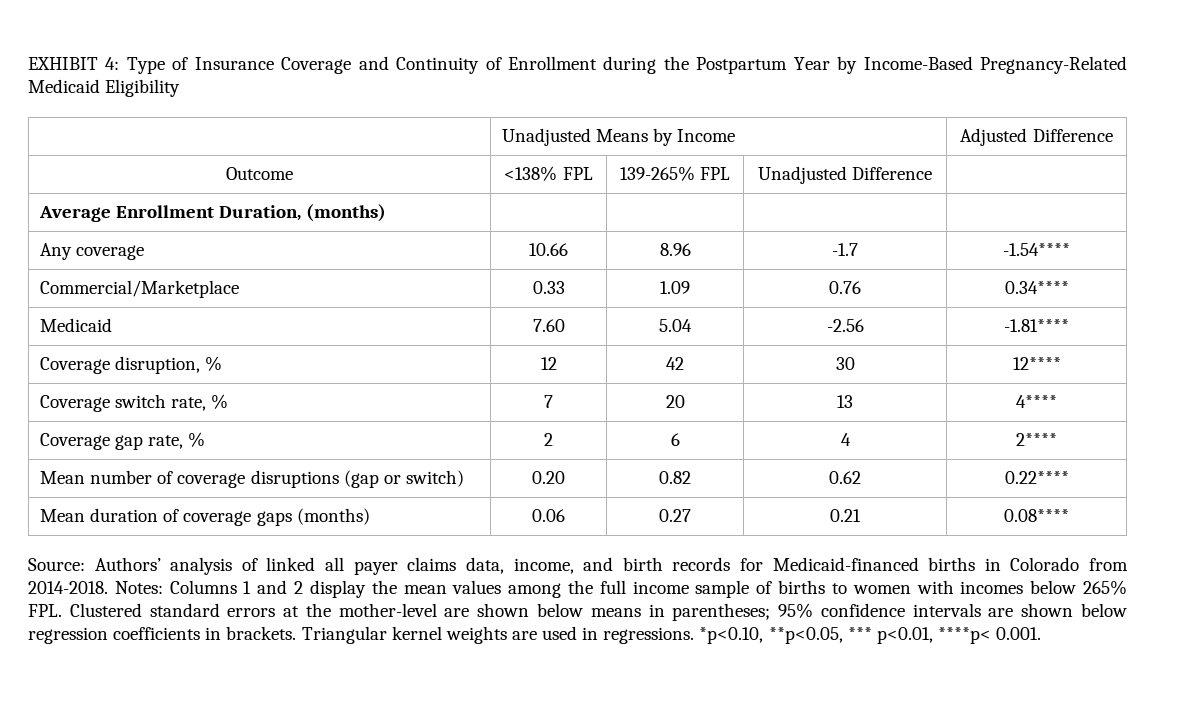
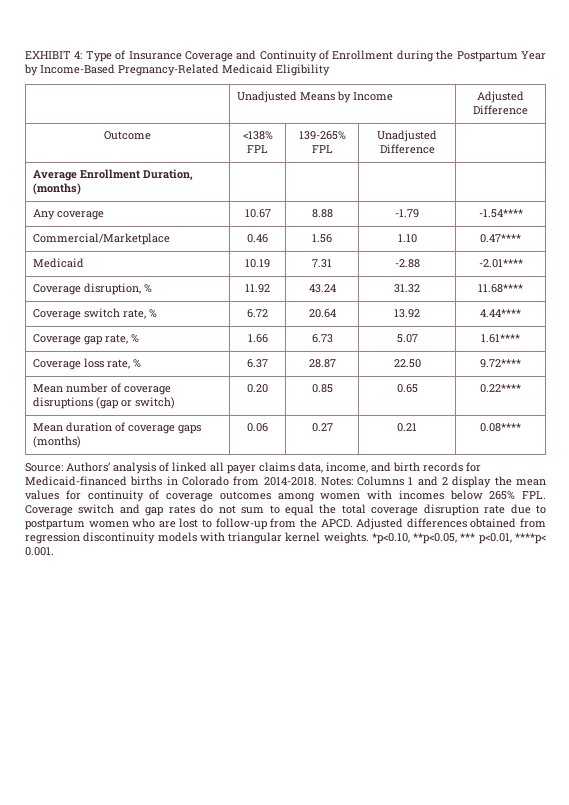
- Any coverage | 10.66 | 8.96 | -1.7 | -1.54****
+ Any coverage | 10.67 | 8.88 | -1.79 | -1.54****
- Commercial/Marketplace | 0.33 | 1.09 | 0.76 | 0.34****
- Medicaid | 7.60 | 5.04 | -2.56 | -1.81****
+ Commercial/Marketplace | 0.46 | 1.56 | 1.10 | 0.47****
+ Medicaid | 10.19 | 7.31 | -2.88 | -2.01****
- Coverage disruption, % | 12 | 42 | 30 | 12****
+ Coverage disruption, % | 11.92 | 43.24 | 31.32 | 11.68****
- Coverage switch rate, % | 7 | 20 | 13 | 4****
+ Coverage switch rate, % | 6.72 | 20.64 | 13.92 | 4.44****
- Coverage gap rate, % | 2 | 6 | 4 | 2****
+ Coverage gap rate, % | 1.66 | 6.73 | 5.07 | 1.61****
+ Coverage loss rate, % | 6.37 | 28.87 | 22.50 | 9.72****
- Mean number of coverage disruptions (gap or switch) | 0.20 | 0.82 | 0.62 | 0.22****
+ Mean number of coverage disruptions (gap or switch) | 0.20 | 0.85 | 0.65 | 0.22****
- Notes: Columns 1 and 2 display the mean values among the full income sample of births to women with incomes below 265% FPL. Clustered standard errors at the mother-level are shown below means in parentheses; 95% confidence intervals are shown below regression coefficients in brackets. Triangular kernel weights are used in regressions.
+ Notes: Columns 1 and 2 display the mean values for continuity of coverage outcomes among women with incomes below 265% FPL. Coverage switch and gap rates do not sum to equal the total coverage disruption rate due to postpartum women who are lost to follow-up from the APCD. Adjusted differences obtained from regression discontinuity models with triangular kernel weights.

